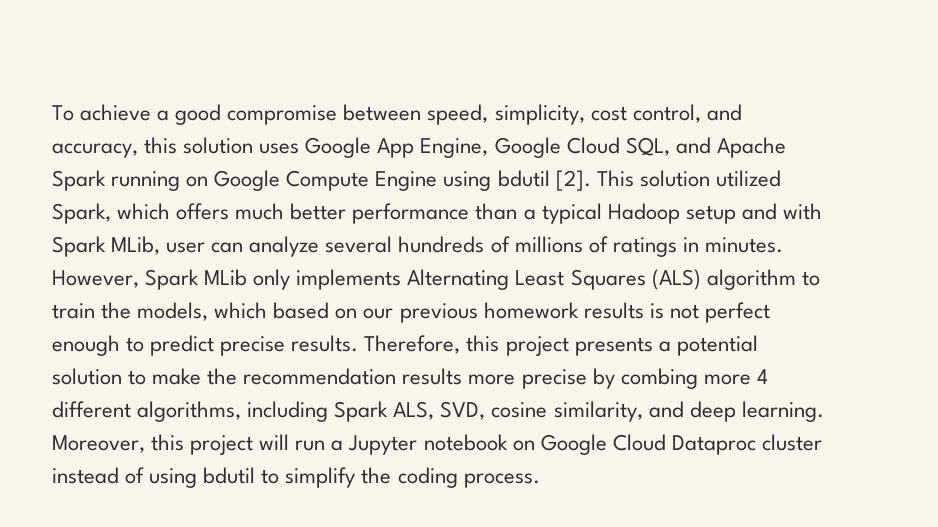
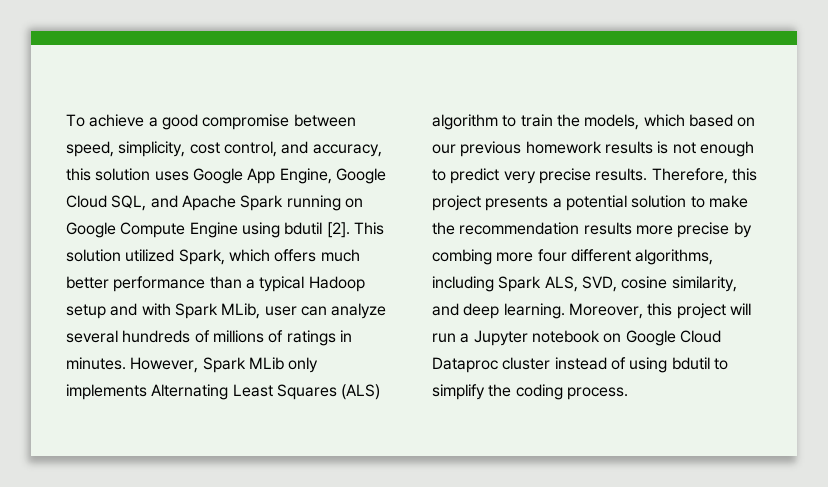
- However, Spark MLib only implements Alternating Least Squares (ALS) algorithm to train the models, which based on our previous homework results is not perfect enough to predict precise results.
+ However, Spark MLib only implements Alternating Least Squares (ALS) algorithm to train the models, which based on our previous homework results is not enough to predict very precise results.
- Therefore, this project presents a potential solution to make the recommendation results more precise by combing more 4 different algorithms, including Spark ALS, SVD, cosine similarity, and deep learning.
+ Therefore, this project presents a potential solution to make the recommendation results more precise by combing more four different algorithms, including Spark ALS, SVD, cosine similarity, and deep learning.

